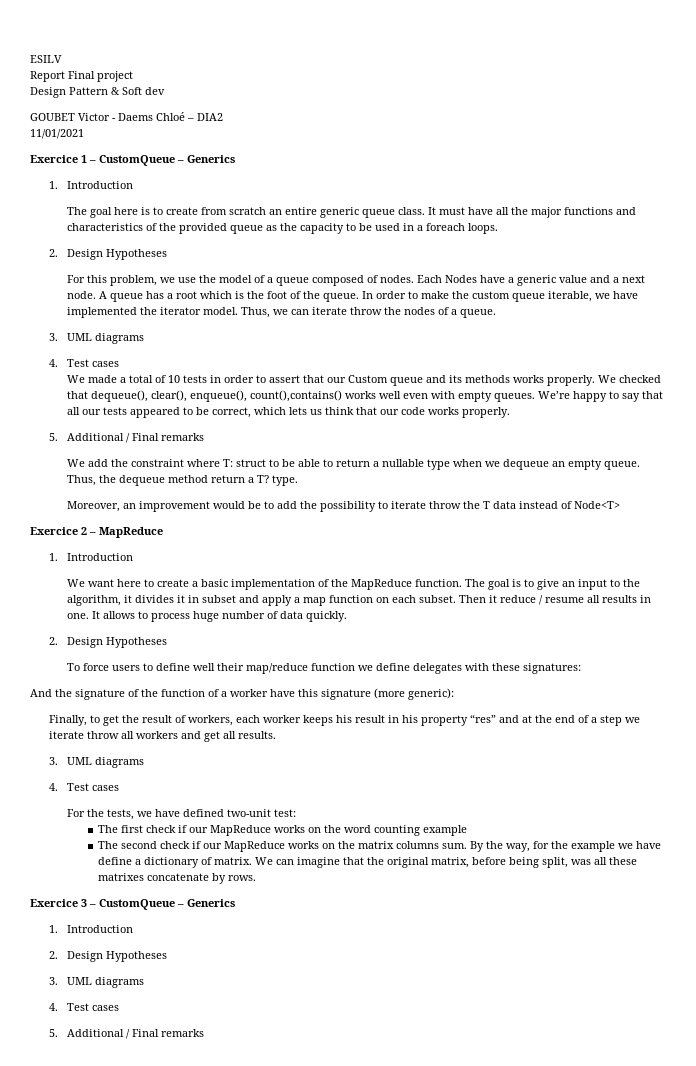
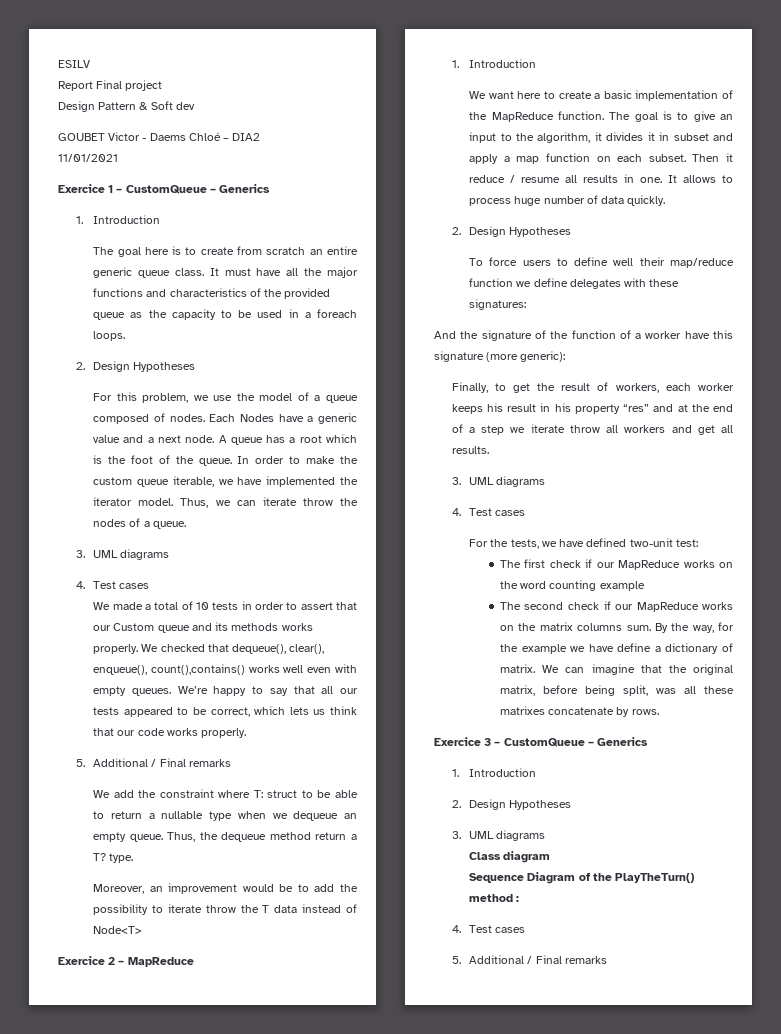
+ Class diagram
+ Sequence Diagram of the PlayTheTurn() method :

